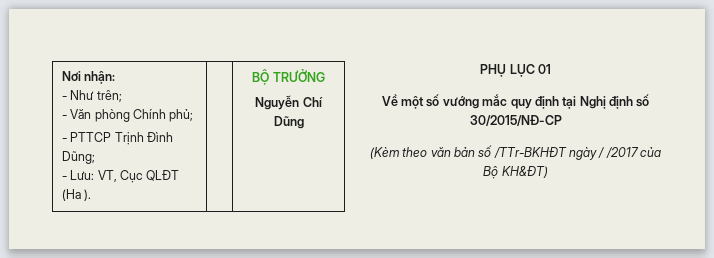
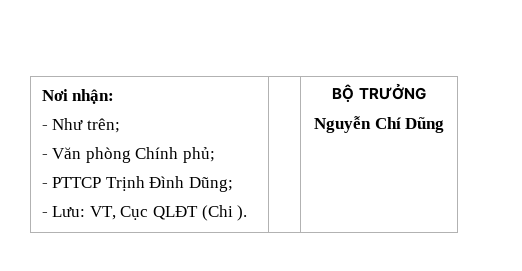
  Nơi nhận:
  - Như trên;
  - Văn phòng Chính phủ;
  - PTTCP Trịnh Đình Dũng;
- - Lưu: VT, Cục QLĐT (Ha ). | | BỘ TRƯỞNG
+ - Lưu: VT, Cục QLĐT (Chi ). | | BỘ TRƯỞNG
- PHỤ LỤC 01
- Về một số vướng mắc quy định tại Nghị định số 30/2015/NĐ-CP
- (Kèm theo văn bản số /TTr-BKHĐT ngày / /2017 của Bộ KH&ĐT)

